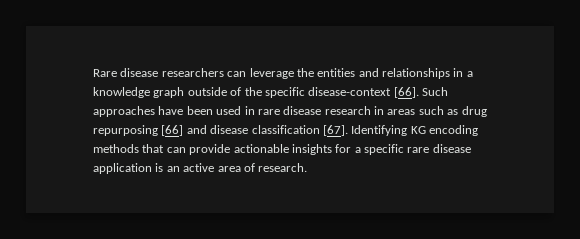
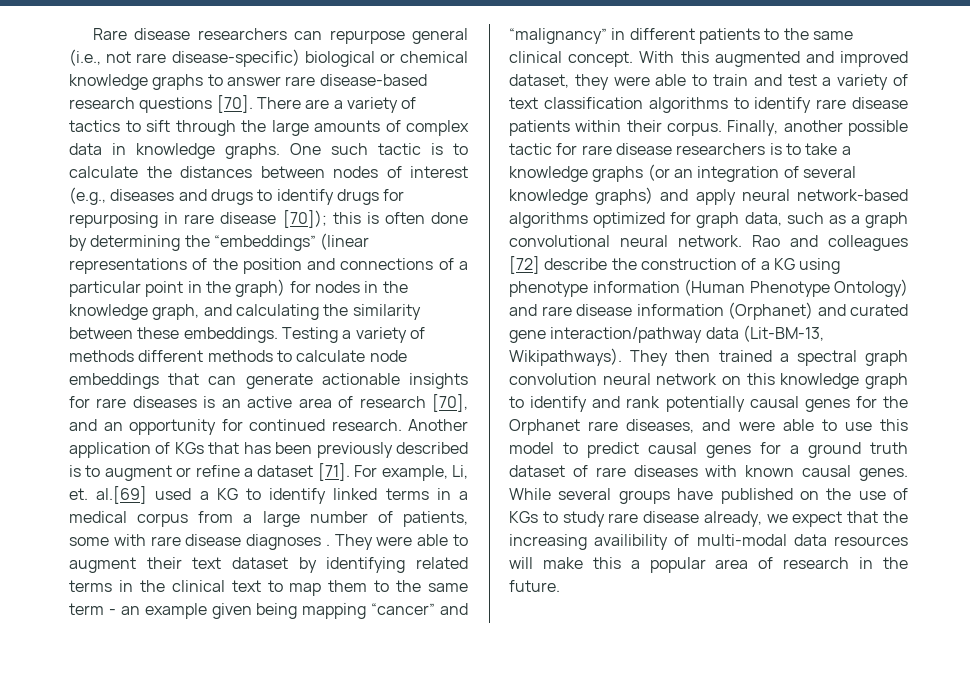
- Rare disease researchers can leverage the entities and relationships in a knowledge graph outside of the specific disease-context [66]. Such approaches have been used in rare disease research in areas such as drug repurposing [66] and disease classification [67]. Identifying KG encoding methods that can provide actionable insights for a specific rare disease application is an active area of research.
+ Rare disease researchers can repurpose general (i.e., not rare disease-specific) biological or chemical knowledge graphs to answer rare disease-based research questions [70]. There are a variety of tactics to sift through the large amounts of complex data in knowledge graphs. One such tactic is to calculate the distances between nodes of interest (e.g., diseases and drugs to identify drugs for repurposing in rare disease [70]); this is often done by determining the “embeddings” (linear representations of the position and connections of a particular point in the graph) for nodes in the knowledge graph, and calculating the similarity between these embeddings. Testing a variety of methods different methods to calculate node embeddings that can generate actionable insights for rare diseases is an active area of research [70], and an opportunity for continued research. Another application of KGs that has been previously described is to augment or refine a dataset [71]. For example, Li, et. al.[69] used a KG to identify linked terms in a medical corpus from a large number of patients, some with rare disease diagnoses . They were able to augment their text dataset by identifying related terms in the clinical text to map them to the same term - an example given being mapping “cancer” and “malignancy” in different patients to the same clinical concept. With this augmented and improved dataset, they were able to train and test a variety of text classification algorithms to identify rare disease patients within their corpus. Finally, another possible tactic for rare disease researchers is to take a knowledge graphs (or an integration of several knowledge graphs) and apply neural network-based algorithms optimized for graph data, such as a graph convolutional neural network. Rao and colleagues [72] describe the construction of a KG using phenotype information (Human Phenotype Ontology) and rare disease information (Orphanet) and curated gene interaction/pathway data (Lit-BM-13, Wikipathways). They then trained a spectral graph convolution neural network on this knowledge graph to identify and rank potentially causal genes for the Orphanet rare diseases, and were able to use this model to predict causal genes for a ground truth dataset of rare diseases with known causal genes. While several groups have published on the use of KGs to study rare disease already, we expect that the increasing availibility of multi-modal data resources will make this a popular area of research in the future.

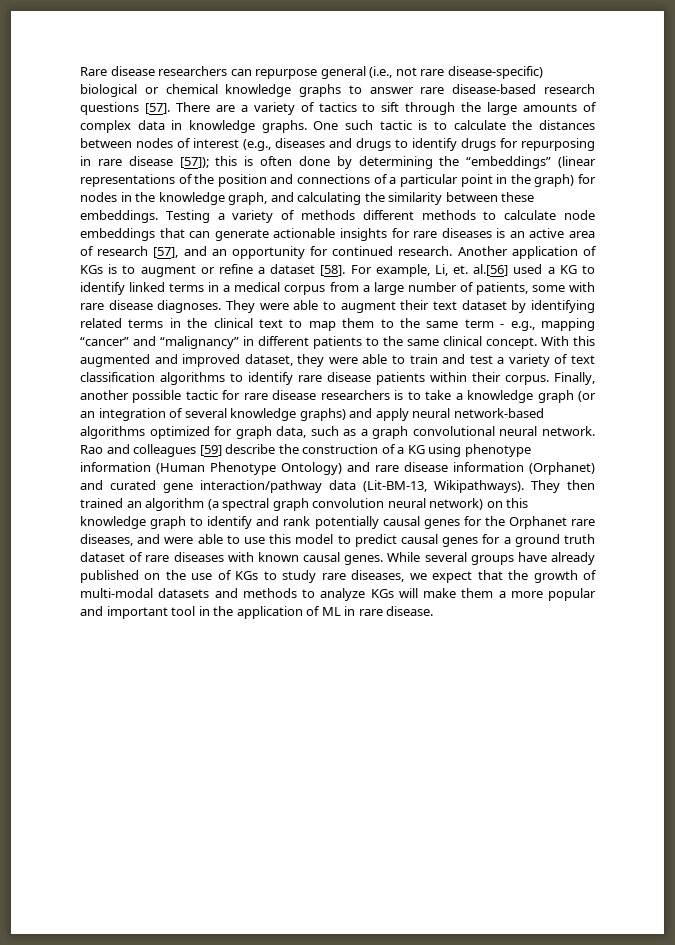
- Rare disease researchers can repurpose general (i.e., not rare disease-specific) biological or chemical knowledge graphs to answer rare disease-based research questions [70].
+ Rare disease researchers can repurpose general (i.e., not rare disease-specific) biological or chemical knowledge graphs to answer rare disease-based research questions [57].
- One such tactic is to calculate the distances between nodes of interest (e.g., diseases and drugs to identify drugs for repurposing in rare disease [70]); this is often done by determining the “embeddings” (linear representations of the position and connections of a particular point in the graph) for nodes in the knowledge graph, and calculating the similarity between these embeddings.
+ One such tactic is to calculate the distances between nodes of interest (e.g., diseases and drugs to identify drugs for repurposing in rare disease [57]); this is often done by determining the “embeddings” (linear representations of the position and connections of a particular point in the graph) for nodes in the knowledge graph, and calculating the similarity between these embeddings.
- Testing a variety of methods different methods to calculate node embeddings that can generate actionable insights for rare diseases is an active area of research [70], and an opportunity for continued research.
+ Testing a variety of methods different methods to calculate node embeddings that can generate actionable insights for rare diseases is an active area of research [57], and an opportunity for continued research.
- Another application of KGs that has been previously described is to augment or refine a dataset [71].
+ Another application of KGs is to augment or refine a dataset [58].
- For example, Li, et. al.[69] used a KG to identify linked terms in a medical corpus from a large number of patients, some with rare disease diagnoses .
+ For example, Li, et. al.[56] used a KG to identify linked terms in a medical corpus from a large number of patients, some with rare disease diagnoses.
- They were able to augment their text dataset by identifying related terms in the clinical text to map them to the same term - an example given being mapping “cancer” and “malignancy” in different patients to the same clinical concept.
+ They were able to augment their text dataset by identifying related terms in the clinical text to map them to the same term - e.g., mapping “cancer” and “malignancy” in different patients to the same clinical concept.
- Finally, another possible tactic for rare disease researchers is to take a knowledge graphs (or an integration of several knowledge graphs) and apply neural network-based algorithms optimized for graph data, such as a graph convolutional neural network.
+ Finally, another possible tactic for rare disease researchers is to take a knowledge graph (or an integration of several knowledge graphs) and apply neural network-based algorithms optimized for graph data, such as a graph convolutional neural network.
- Rao and colleagues [72] describe the construction of a KG using phenotype information (Human Phenotype Ontology) and rare disease information (Orphanet) and curated gene interaction/pathway data (Lit-BM-13, Wikipathways).
+ Rao and colleagues [59] describe the construction of a KG using phenotype information (Human Phenotype Ontology) and rare disease information (Orphanet) and curated gene interaction/pathway data (Lit-BM-13, Wikipathways).
- They then trained a spectral graph convolution neural network on this knowledge graph to identify and rank potentially causal genes for the Orphanet rare diseases, and were able to use this model to predict causal genes for a ground truth dataset of rare diseases with known causal genes.
+ They then trained an algorithm (a spectral graph convolution neural network) on this knowledge graph to identify and rank potentially causal genes for the Orphanet rare diseases, and were able to use this model to predict causal genes for a ground truth dataset of rare diseases with known causal genes.
- While several groups have published on the use of KGs to study rare disease already, we expect that the increasing availibility of multi-modal data resources will make this a popular area of research in the future.
+ While several groups have already published on the use of KGs to study rare diseases, we expect that the growth of multi-modal datasets and methods to analyze KGs will make them a more popular and important tool in the application of ML in rare disease.

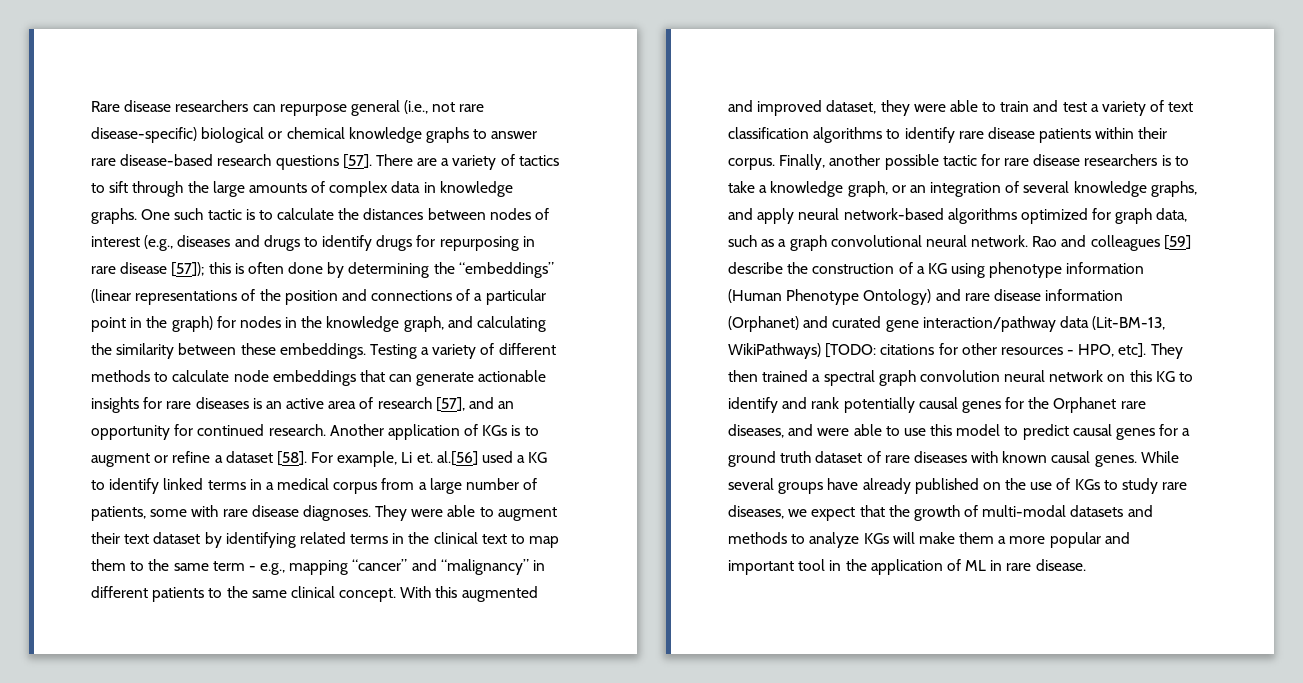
- Testing a variety of methods different methods to calculate node embeddings that can generate actionable insights for rare diseases is an active area of research [57], and an opportunity for continued research.
+ Testing a variety of different methods to calculate node embeddings that can generate actionable insights for rare diseases is an active area of research [57], and an opportunity for continued research.
- For example, Li, et. al.[56] used a KG to identify linked terms in a medical corpus from a large number of patients, some with rare disease diagnoses.
+ For example, Li et. al.[56] used a KG to identify linked terms in a medical corpus from a large number of patients, some with rare disease diagnoses.
- Finally, another possible tactic for rare disease researchers is to take a knowledge graph (or an integration of several knowledge graphs) and apply neural network-based algorithms optimized for graph data, such as a graph convolutional neural network.
+ Finally, another possible tactic for rare disease researchers is to take a knowledge graph, or an integration of several knowledge graphs, and apply neural network-based algorithms optimized for graph data, such as a graph convolutional neural network.
- Rao and colleagues [59] describe the construction of a KG using phenotype information (Human Phenotype Ontology) and rare disease information (Orphanet) and curated gene interaction/pathway data (Lit-BM-13, Wikipathways). They then trained an algorithm (a spectral graph convolution neural network) on this knowledge graph to identify and rank potentially causal genes for the Orphanet rare diseases, and were able to use this model to predict causal genes for a ground truth dataset of rare diseases with known causal genes.
+ Rao and colleagues [59] describe the construction of a KG using phenotype information (Human Phenotype Ontology) and rare disease information (Orphanet) and curated gene interaction/pathway data (Lit-BM-13, WikiPathways) [TODO: citations for other resources - HPO, etc]. They then trained a spectral graph convolution neural network on this KG to identify and rank potentially causal genes for the Orphanet rare diseases, and were able to use this model to predict causal genes for a ground truth dataset of rare diseases with known causal genes.

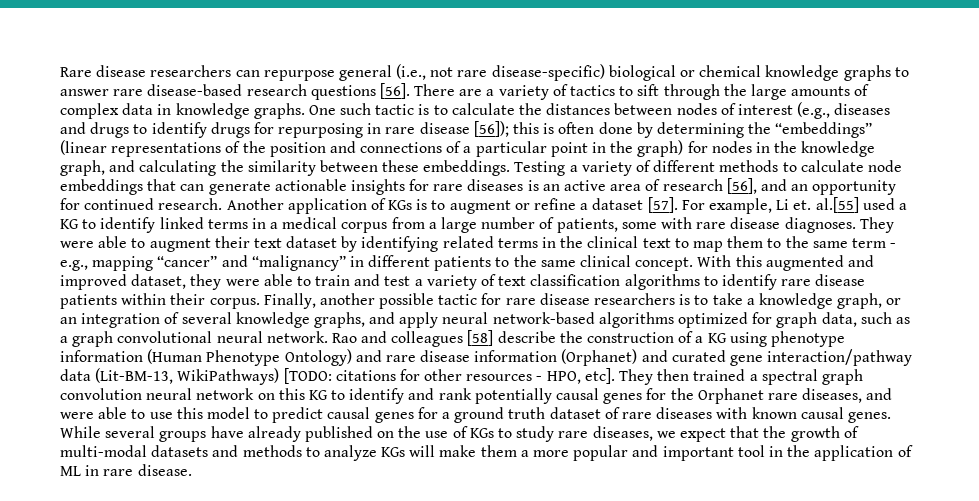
- Rare disease researchers can repurpose general (i.e., not rare disease-specific) biological or chemical knowledge graphs to answer rare disease-based research questions [57].
+ Rare disease researchers can repurpose general (i.e., not rare disease-specific) biological or chemical knowledge graphs to answer rare disease-based research questions [56].
- One such tactic is to calculate the distances between nodes of interest (e.g., diseases and drugs to identify drugs for repurposing in rare disease [57]); this is often done by determining the “embeddings” (linear representations of the position and connections of a particular point in the graph) for nodes in the knowledge graph, and calculating the similarity between these embeddings.
+ One such tactic is to calculate the distances between nodes of interest (e.g., diseases and drugs to identify drugs for repurposing in rare disease [56]); this is often done by determining the “embeddings” (linear representations of the position and connections of a particular point in the graph) for nodes in the knowledge graph, and calculating the similarity between these embeddings.
- Testing a variety of different methods to calculate node embeddings that can generate actionable insights for rare diseases is an active area of research [57], and an opportunity for continued research.
+ Testing a variety of different methods to calculate node embeddings that can generate actionable insights for rare diseases is an active area of research [56], and an opportunity for continued research.
- Another application of KGs is to augment or refine a dataset [58].
+ Another application of KGs is to augment or refine a dataset [57].
- For example, Li et. al.[56] used a KG to identify linked terms in a medical corpus from a large number of patients, some with rare disease diagnoses.
+ For example, Li et. al.[55] used a KG to identify linked terms in a medical corpus from a large number of patients, some with rare disease diagnoses.
- Rao and colleagues [59] describe the construction of a KG using phenotype information (Human Phenotype Ontology) and rare disease information (Orphanet) and curated gene interaction/pathway data (Lit-BM-13, WikiPathways) [TODO: citations for other resources - HPO, etc].
+ Rao and colleagues [58] describe the construction of a KG using phenotype information (Human Phenotype Ontology) and rare disease information (Orphanet) and curated gene interaction/pathway data (Lit-BM-13, WikiPathways) [TODO: citations for other resources - HPO, etc].

